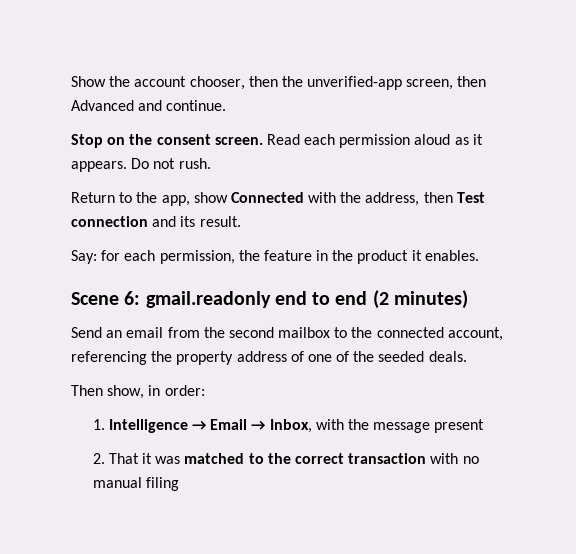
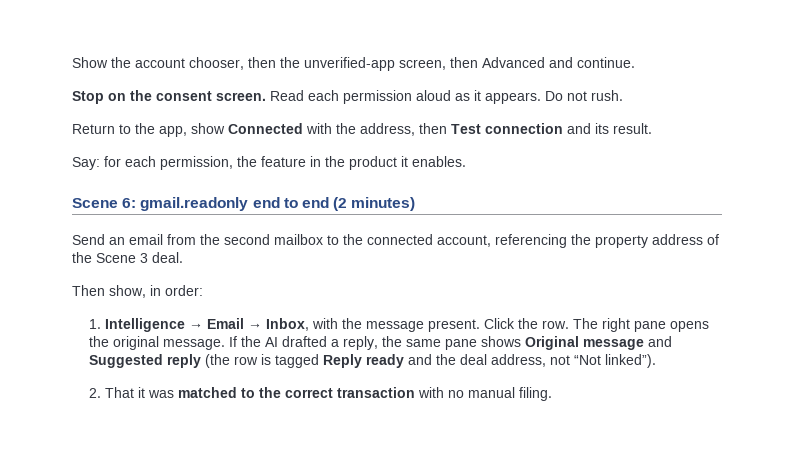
- Send an email from the second mailbox to the connected account, referencing the property address of one of the seeded deals.
+ Send an email from the second mailbox to the connected account, referencing the property address of the Scene 3 deal.
- 1. Intelligence → Email → Inbox, with the message present
+ 1. Intelligence → Email → Inbox, with the message present. Click the row. The right pane opens the original message. If the AI drafted a reply, the same pane shows Original message and Suggested reply (the row is tagged Reply ready and the deal address, not “Not linked”).
- 2. That it was matched to the correct transaction with no manual filing
+ 2. That it was matched to the correct transaction with no manual filing.

